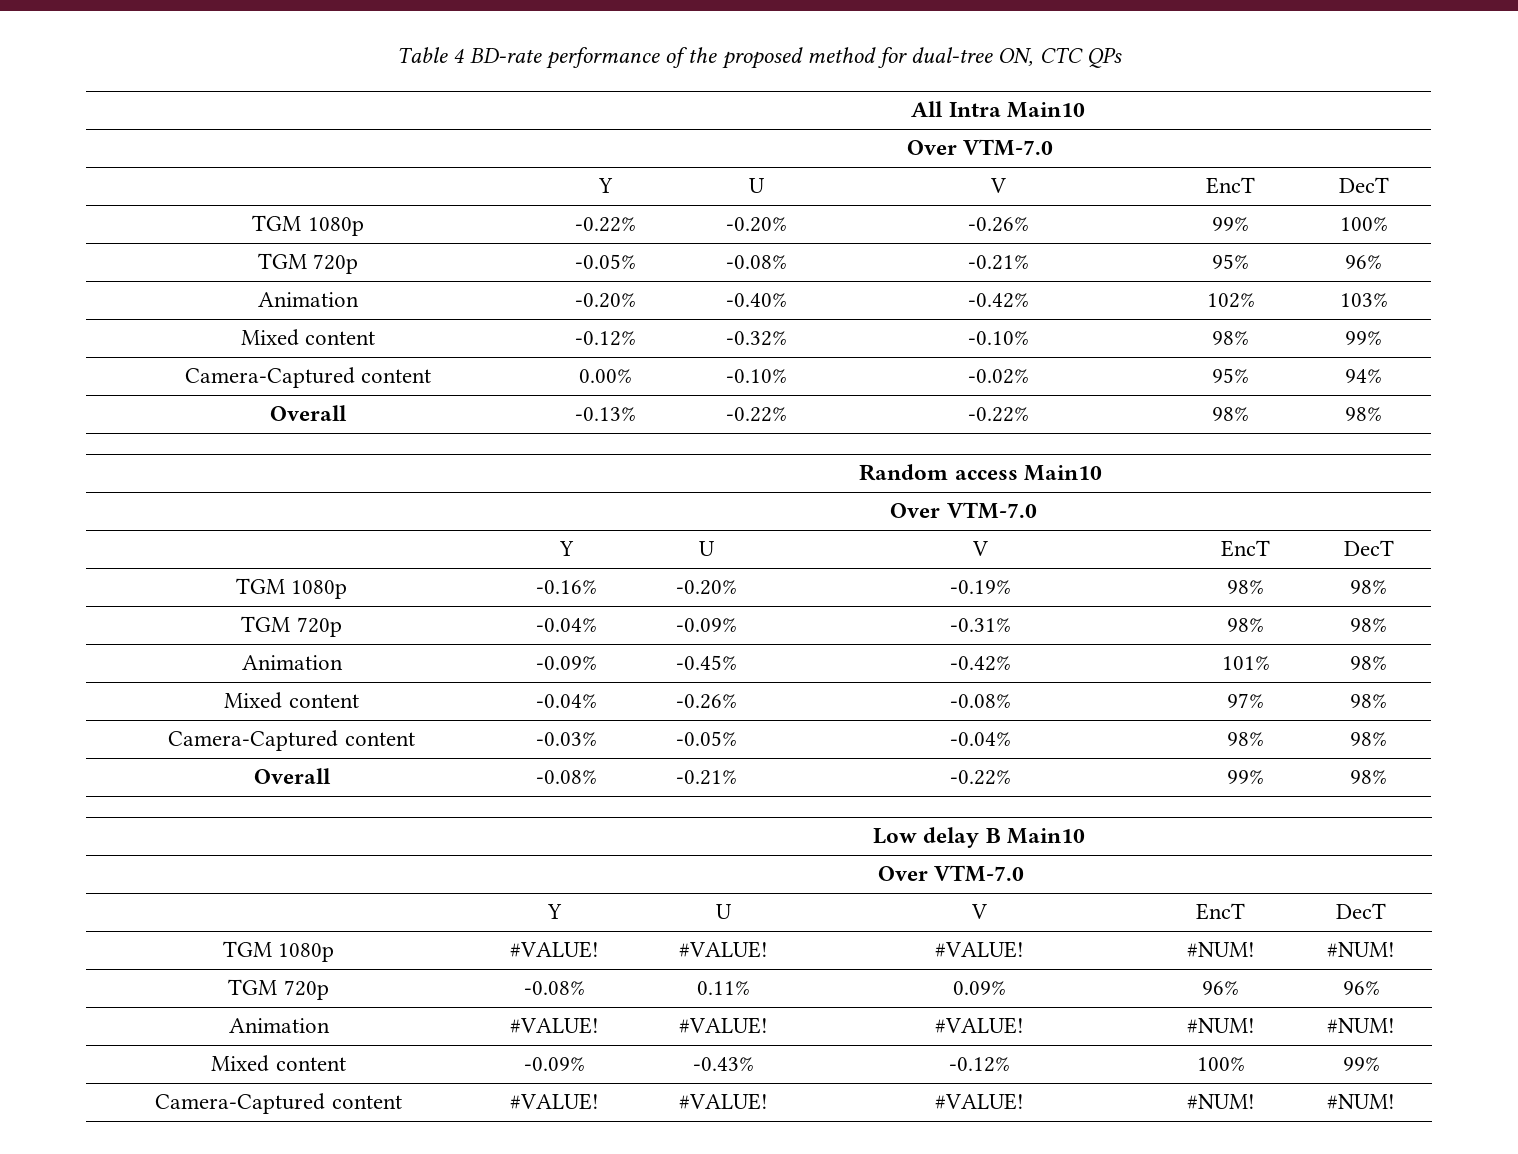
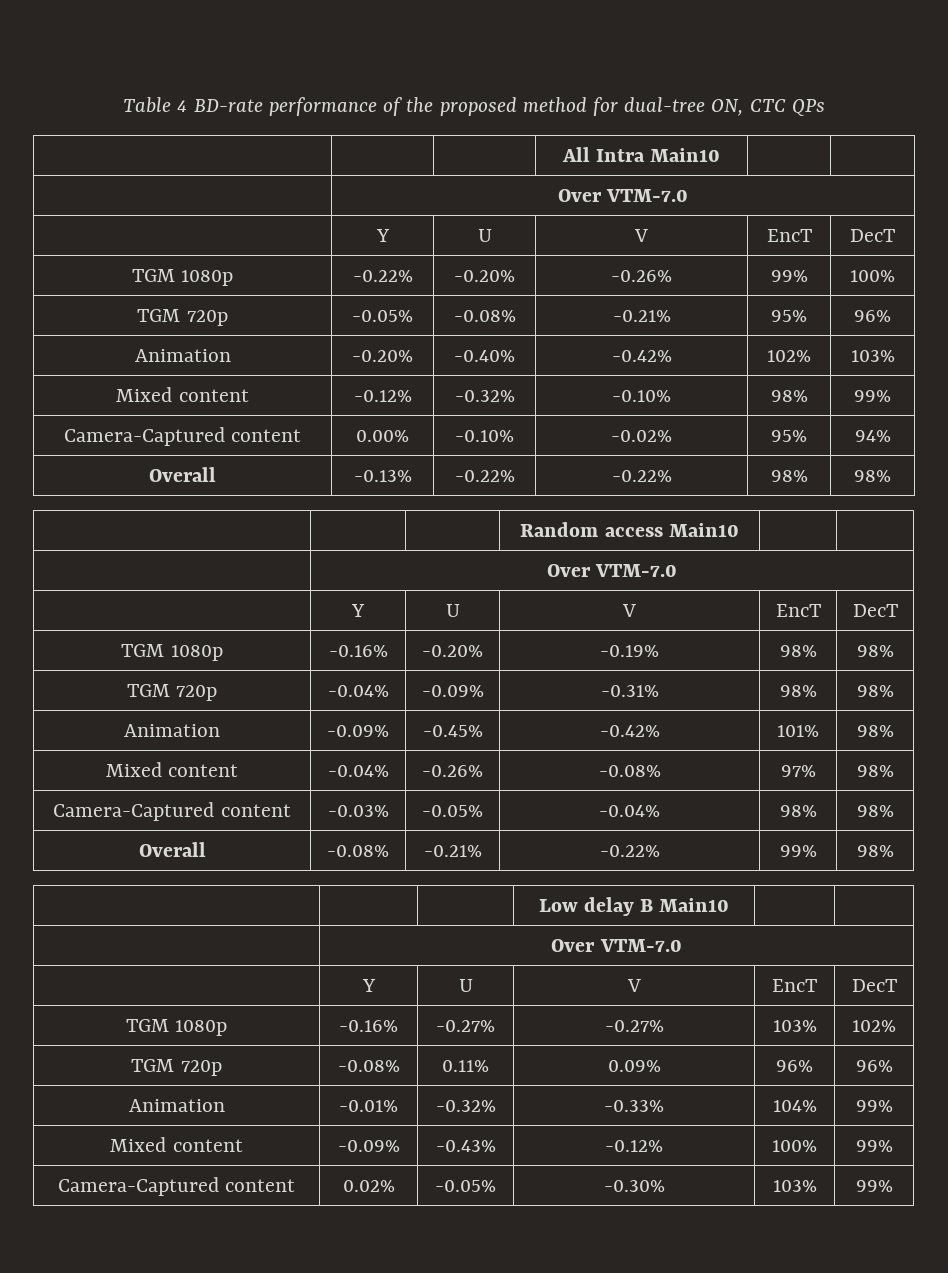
- TGM 1080p | #VALUE! | #VALUE! | #VALUE! | #NUM! | #NUM!
+ TGM 1080p | -0.16% | -0.27% | -0.27% | 103% | 102%
- Animation | #VALUE! | #VALUE! | #VALUE! | #NUM! | #NUM!
+ Animation | -0.01% | -0.32% | -0.33% | 104% | 99%
- Camera-Captured content | #VALUE! | #VALUE! | #VALUE! | #NUM! | #NUM!
+ Camera-Captured content | 0.02% | -0.05% | -0.30% | 103% | 99%

